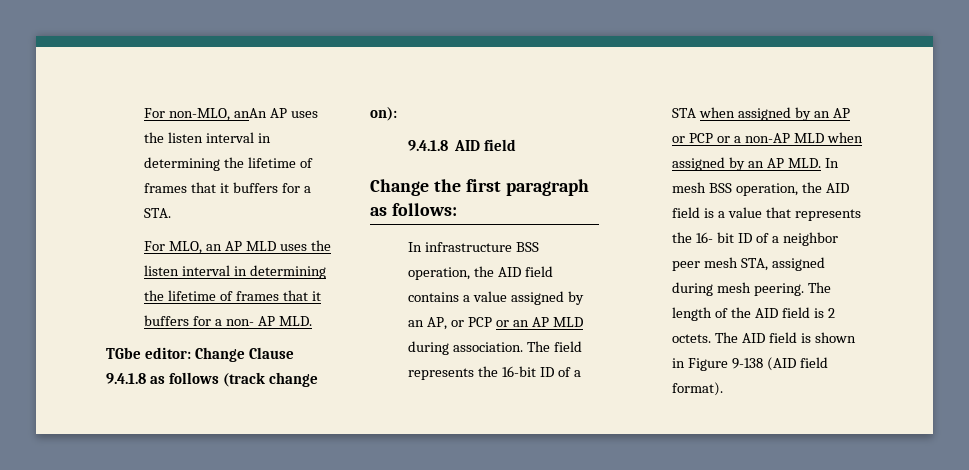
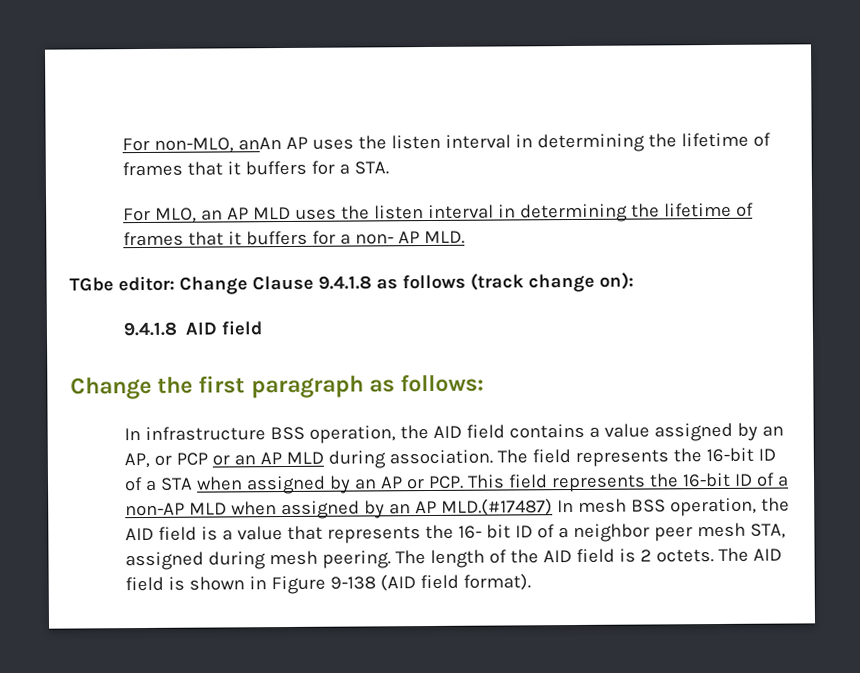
- The field represents the 16-bit ID of a STA when assigned by an AP or PCP or a non-AP MLD when assigned by an AP MLD. In mesh BSS operation, the AID field is a value that represents the 16- bit ID of a neighbor peer mesh STA, assigned during mesh peering.
+ The field represents the 16-bit ID of a STA when assigned by an AP or PCP. This field represents the 16-bit ID of a non-AP MLD when assigned by an AP MLD.(#17487) In mesh BSS operation, the AID field is a value that represents the 16- bit ID of a neighbor peer mesh STA, assigned during mesh peering.

